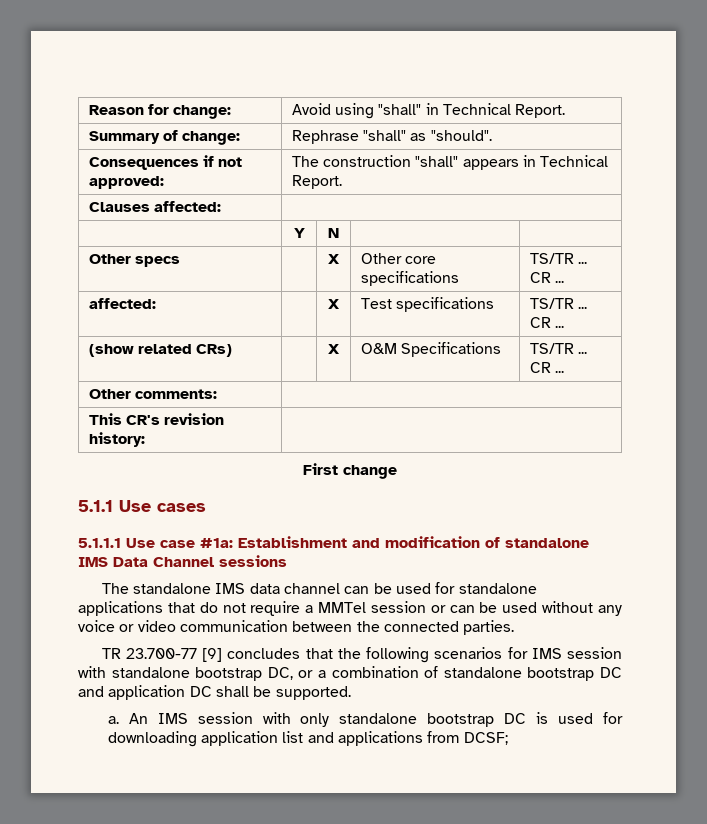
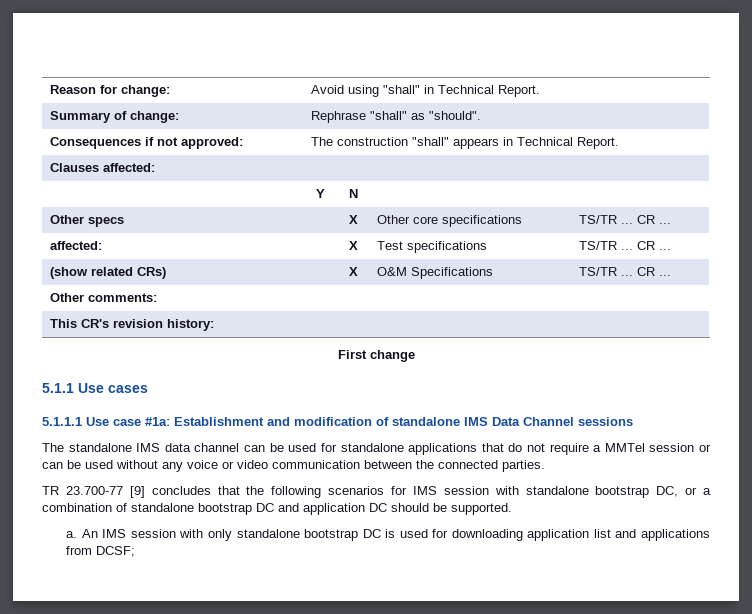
- TR 23.700-77 [9] concludes that the following scenarios for IMS session with standalone bootstrap DC, or a combination of standalone bootstrap DC and application DC shall be supported.
+ TR 23.700-77 [9] concludes that the following scenarios for IMS session with standalone bootstrap DC, or a combination of standalone bootstrap DC and application DC should be supported.

